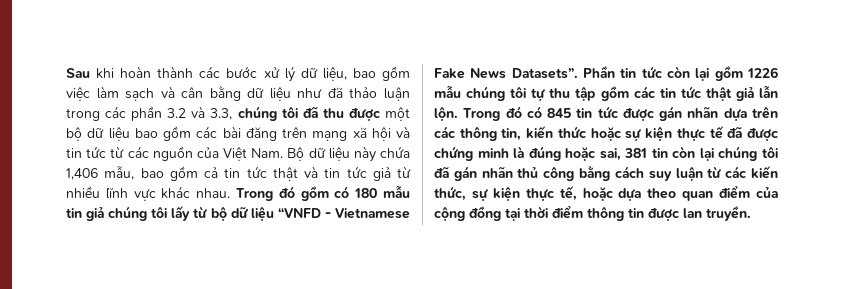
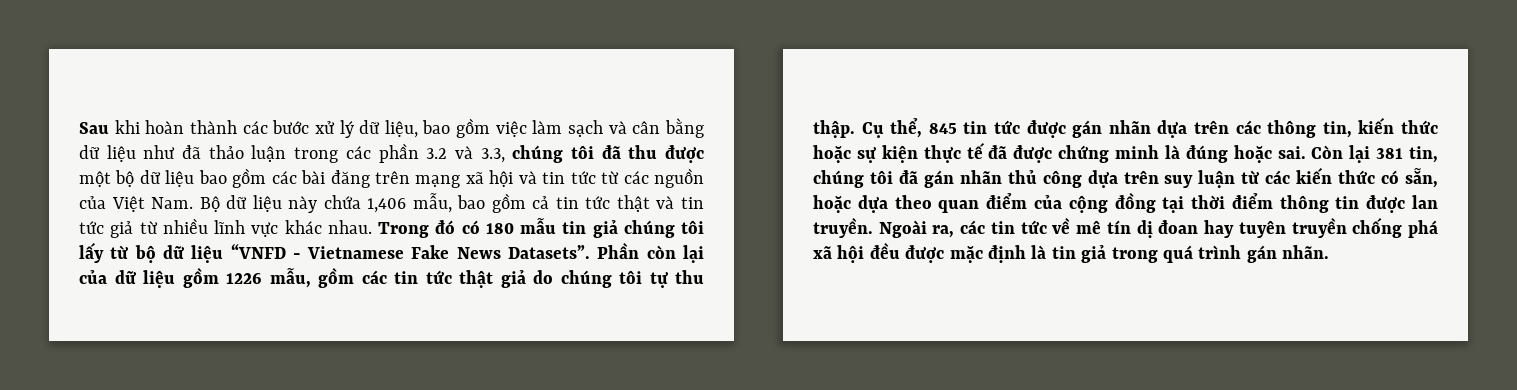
- Trong đó gồm có 180 mẫu tin giả chúng tôi lấy từ bộ dữ liệu “VNFD - Vietnamese Fake News Datasets”.
+ Trong đó có 180 mẫu tin giả chúng tôi lấy từ bộ dữ liệu “VNFD - Vietnamese Fake News Datasets”.
- Phần tin tức còn lại gồm 1226 mẫu chúng tôi tự thu tập gồm các tin tức thật giả lẫn lộn. Trong đó có 845 tin tức được gán nhãn dựa trên các thông tin, kiến thức hoặc sự kiện thực tế đã được chứng minh là đúng hoặc sai, 381 tin còn lại chúng tôi đã gán nhãn thủ công bằng cách suy luận từ các kiến thức, sự kiện thực tế, hoặc dựa theo quan điểm của cộng đồng tại thời điểm thông tin được lan truyền.
+ Phần còn lại của dữ liệu gồm 1226 mẫu, gồm các tin tức thật giả do chúng tôi tự thu thập. Cụ thể, 845 tin tức được gán nhãn dựa trên các thông tin, kiến thức hoặc sự kiện thực tế đã được chứng minh là đúng hoặc sai. Còn lại 381 tin, chúng tôi đã gán nhãn thủ công dựa trên suy luận từ các kiến thức có sẵn, hoặc dựa theo quan điểm của cộng đồng tại thời điểm thông tin được lan truyền.
+ Ngoài ra, các tin tức về mê tín dị đoan hay tuyên truyền chống phá xã hội đều được mặc định là tin giả trong quá trình gán nhãn.

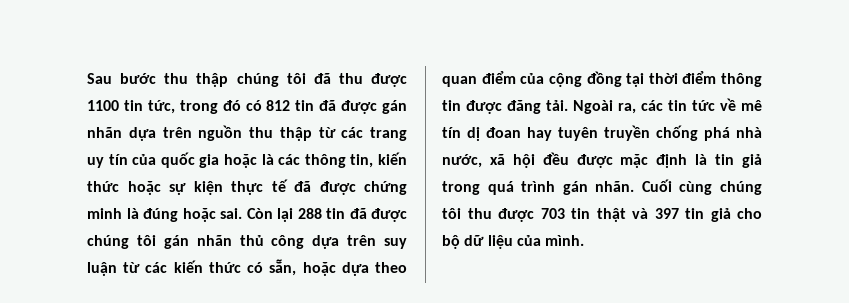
- Sau khi hoàn thành các bước xử lý dữ liệu, bao gồm việc làm sạch và cân bằng dữ liệu như đã thảo luận trong các phần 3.2 và 3.3, chúng tôi đã thu được một bộ dữ liệu bao gồm các bài đăng trên mạng xã hội và tin tức từ các nguồn của Việt Nam. Bộ dữ liệu này chứa 1,406 mẫu, bao gồm cả tin tức thật và tin tức giả từ nhiều lĩnh vực khác nhau. Trong đó có 180 mẫu tin giả chúng tôi lấy từ bộ dữ liệu “VNFD - Vietnamese Fake News Datasets”. Phần còn lại của dữ liệu gồm 1226 mẫu, gồm các tin tức thật giả do chúng tôi tự thu thập. Cụ thể, 845 tin tức được gán nhãn dựa trên các thông tin, kiến thức hoặc sự kiện thực tế đã được chứng minh là đúng hoặc sai.
+ Sau bước thu thập chúng tôi đã thu được 1100 tin tức, trong đó có 812 tin đã được gán nhãn dựa trên nguồn thu thập từ các trang uy tín của quốc gia hoặc là các thông tin, kiến thức hoặc sự kiện thực tế đã được chứng minh là đúng hoặc sai.
- Còn lại 381 tin, chúng tôi đã gán nhãn thủ công dựa trên suy luận từ các kiến thức có sẵn, hoặc dựa theo quan điểm của cộng đồng tại thời điểm thông tin được lan truyền.
+ Còn lại 288 tin đã được chúng tôi gán nhãn thủ công dựa trên suy luận từ các kiến thức có sẵn, hoặc dựa theo quan điểm của cộng đồng tại thời điểm thông tin được đăng tải.
- Ngoài ra, các tin tức về mê tín dị đoan hay tuyên truyền chống phá xã hội đều được mặc định là tin giả trong quá trình gán nhãn.
+ Ngoài ra, các tin tức về mê tín dị đoan hay tuyên truyền chống phá nhà nước, xã hội đều được mặc định là tin giả trong quá trình gán nhãn.
+ Cuối cùng chúng tôi thu được 703 tin thật và 397 tin giả cho bộ dữ liệu của mình.

